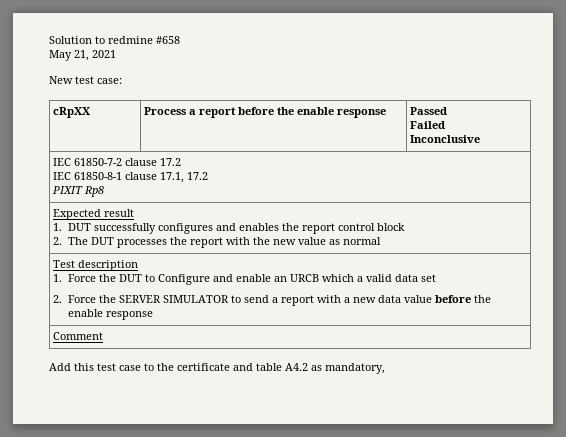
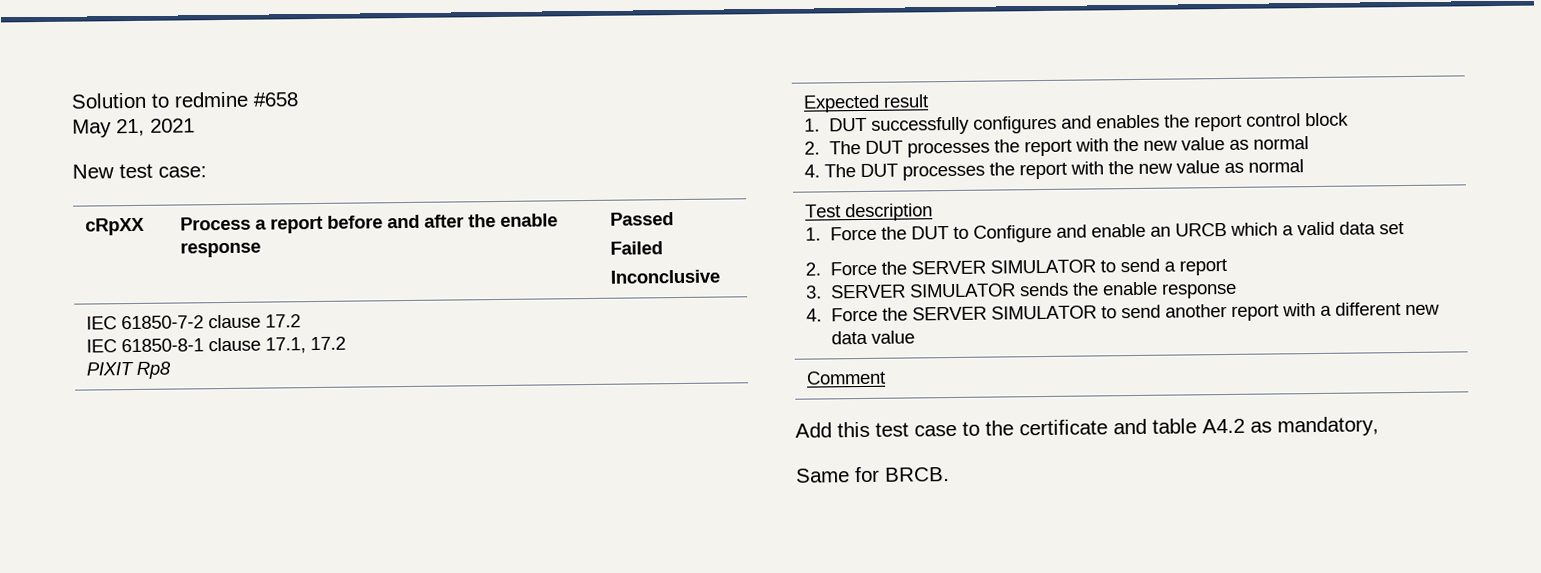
- cRpXX | Process a report before the enable response | Passed
+ cRpXX | Process a report before and after the enable response | Passed
  Expected result
  1. DUT successfully configures and enables the report control block
  2. The DUT processes the report with the new value as normal
+ 4. The DUT processes the report with the new value as normal
- 2. Force the SERVER SIMULATOR to send a report with a new data value before the enable response
+ 2. Force the SERVER SIMULATOR to send a report
+ 3. SERVER SIMULATOR sends the enable response
+ 4. Force the SERVER SIMULATOR to send another report with a different new data value
+ Same for BRCB.

